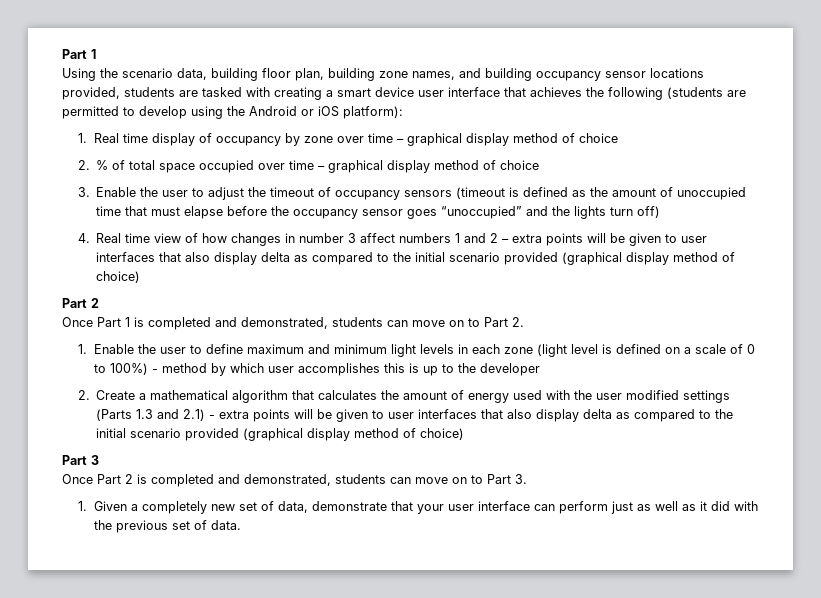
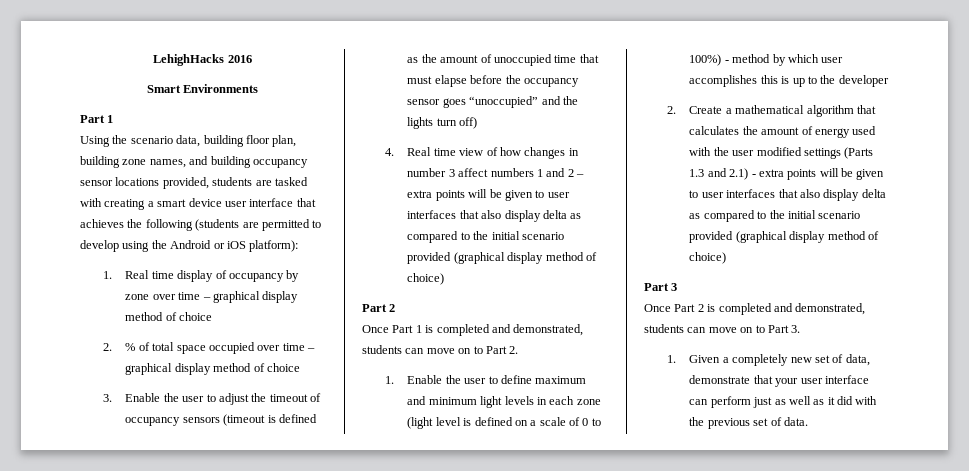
+ LehighHacks 2016
+ Smart Environments

